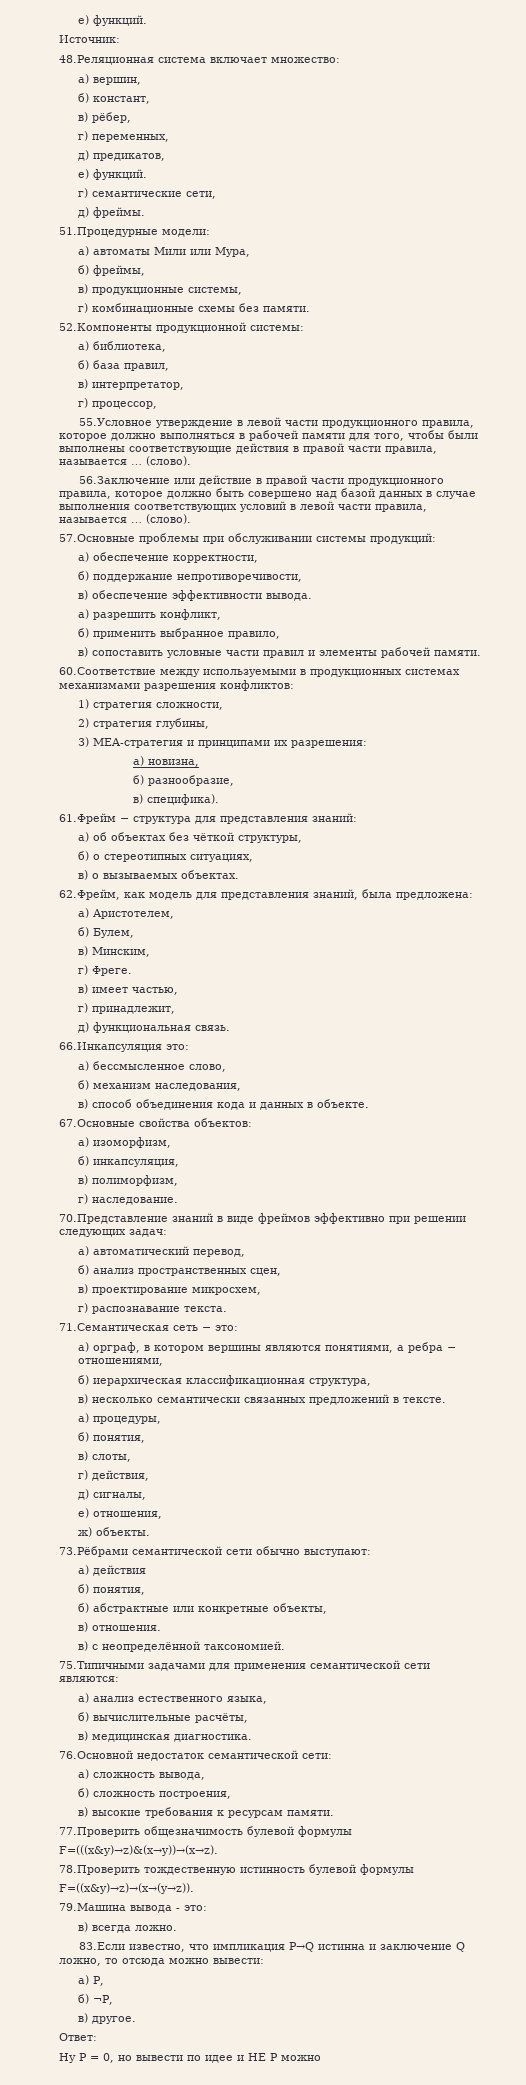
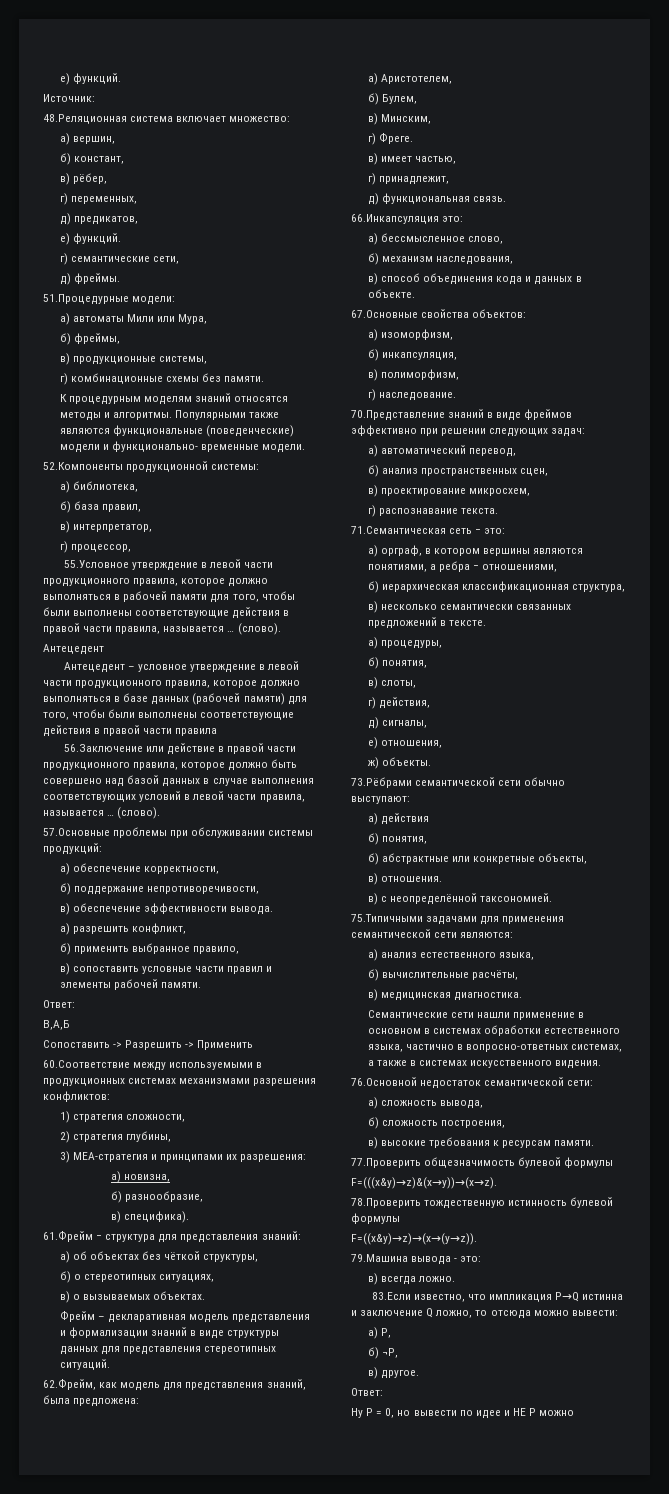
+ К процедурным моделям знаний относятся методы и алгоритмы. Популярными также являются функциональные (поведенческие) модели и функционально- временные модели.
  55.Условное утверждение в левой части продукционного правила, которое должно выполняться в рабочей памяти для того, чтобы были выполнены соответствующие действия в правой части правила, называется … (слово).
+ Антецедент
+ Антецедент – условное утверждение в левой части продукционного правила, которое должно выполняться в базе данных (рабочей памяти) для того, чтобы были выполнены соответствующие действия в правой части правила
  в) сопоставить условные части правил и элементы рабочей памяти.
+ Ответ:
+ В,А,Б
+ Сопоставить -> Разрешить -> Применить
+ Фрейм – декларативная модель представления и формализации знаний в виде структуры данных для представления стереотипных ситуаций.
+ Семантические сети нашли применение в основном в системах обработки естественного языка, частично в вопросно-ответных системах, а также в системах искусственного видения.

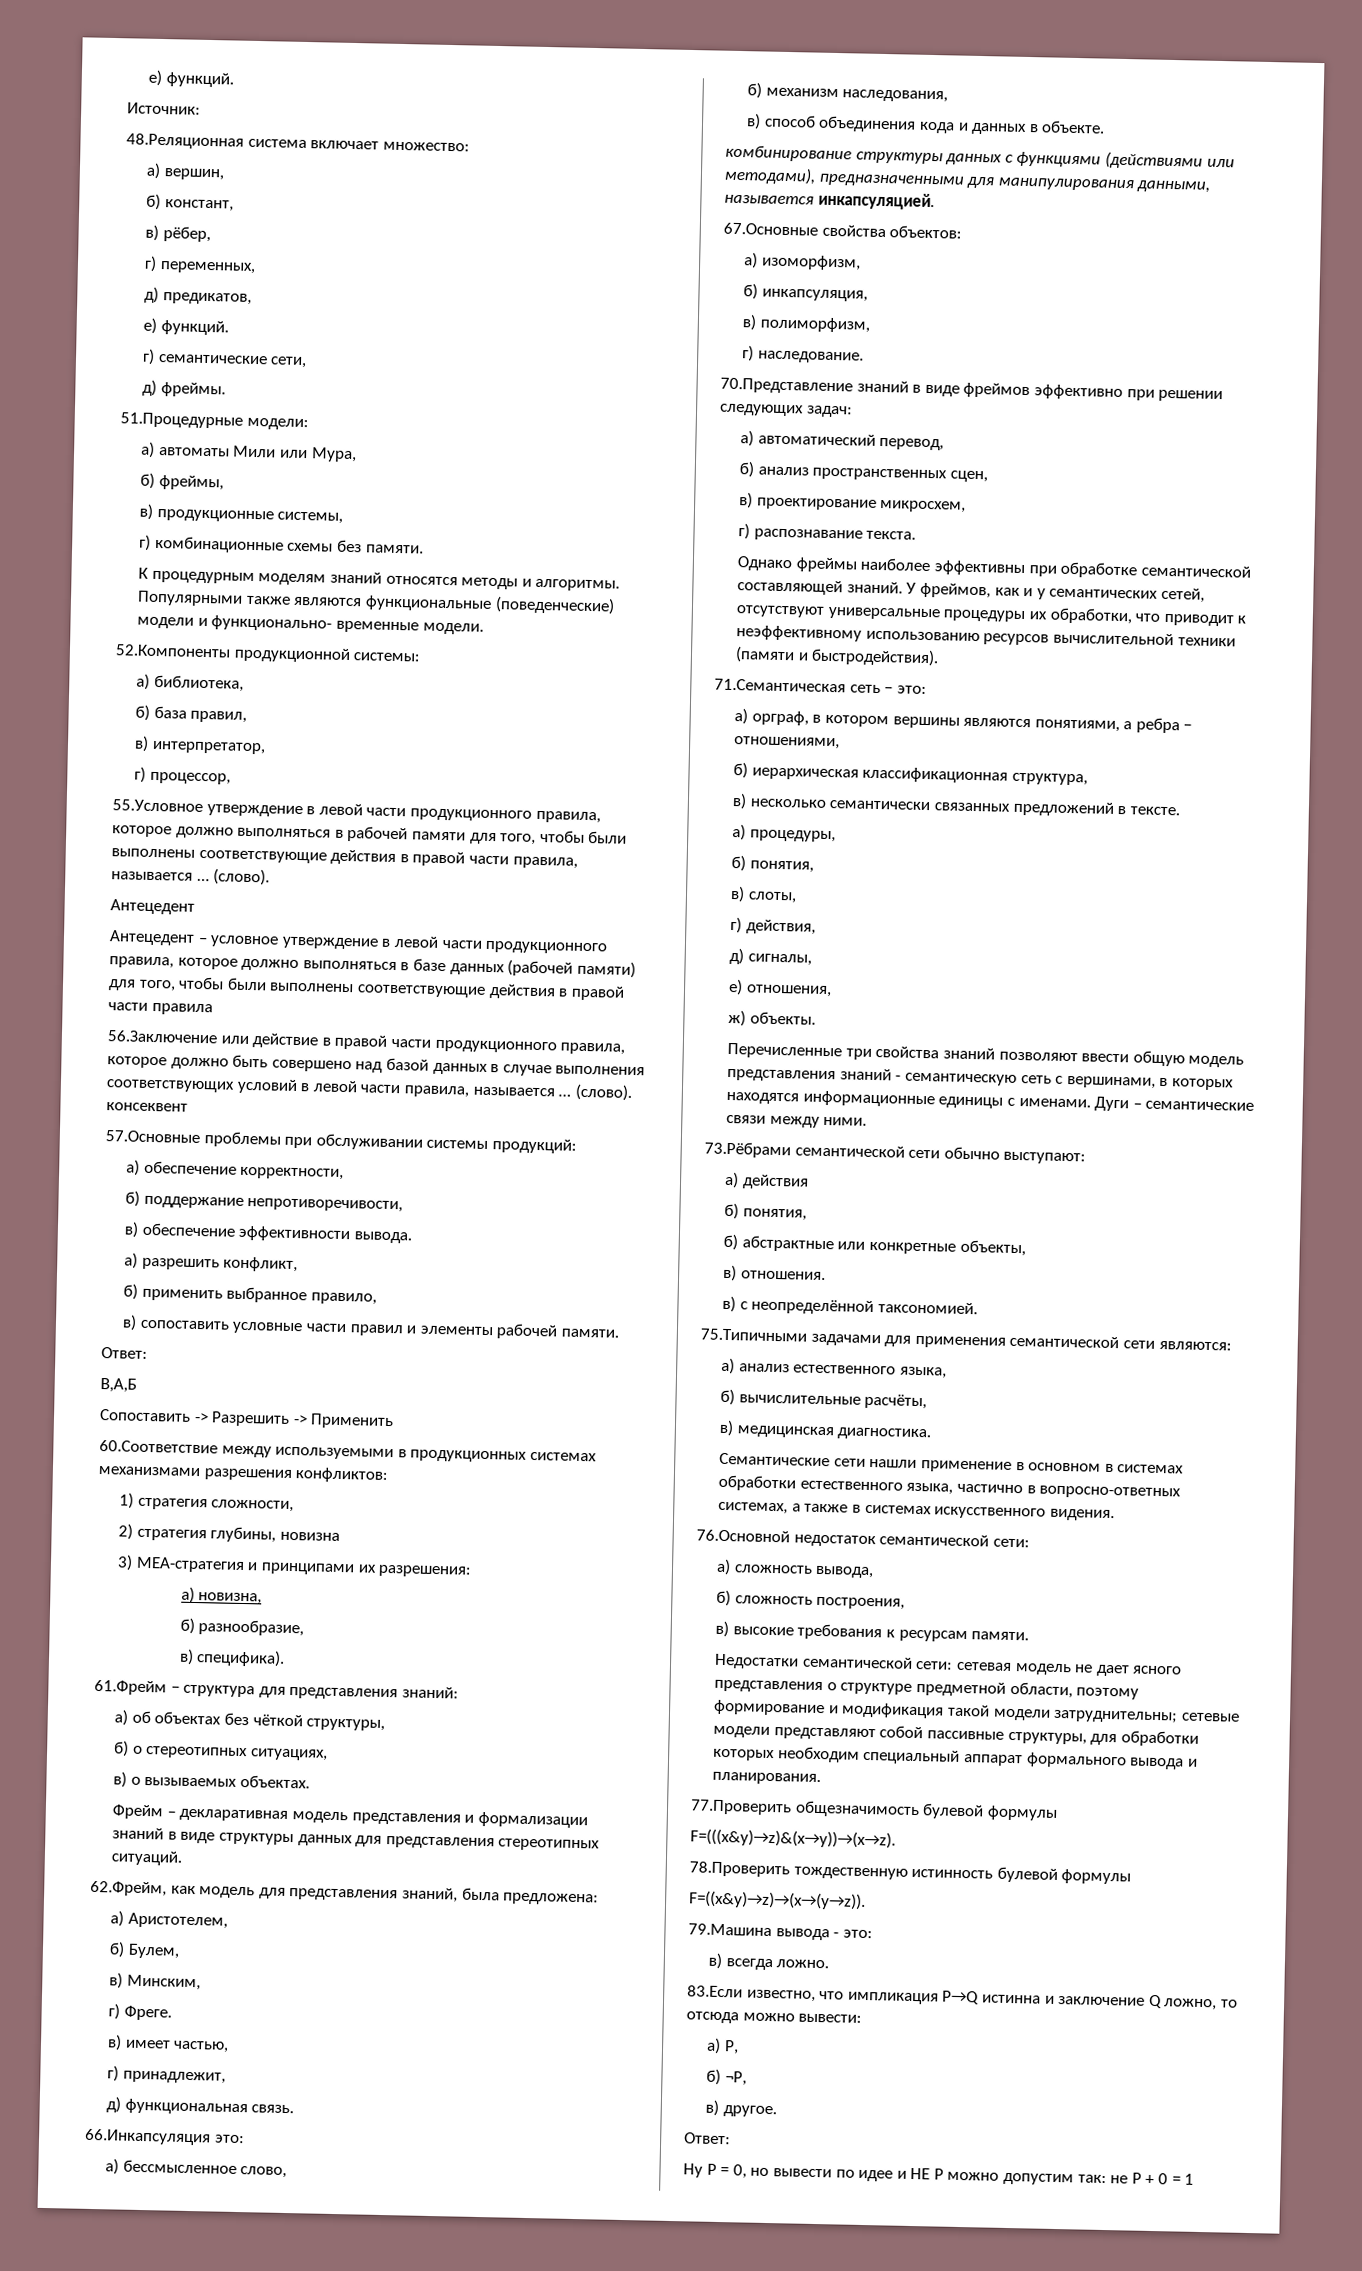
- 56.Заключение или действие в правой части продукционного правила, которое должно быть совершено над базой данных в случае выполнения соответствующих условий в левой части правила, называется … (слово).
+ 56.Заключение или действие в правой части продукционного правила, которое должно быть совершено над базой данных в случае выполнения соответствующих условий в левой части правила, называется … (слово). консеквент
- 2) стратегия глубины,
+ 2) стратегия глубины, новизна
+ комбинирование структуры данных с функциями (действиями или методами), предназначенными для манипулирования данными, называется инкапсуляцией.
+ Однако фреймы наиболее эффективны при обработке семантической составляющей знаний. У фреймов, как и у семантических сетей, отсутствуют универсальные процедуры их обработки, что приводит к неэффективному использованию ресурсов вычислительной техники (памяти и быстродействия).
+ Перечисленные три свойства знаний позволяют ввести общую модель представления знаний - семантическую сеть с вершинами, в которых находятся информационные единицы с именами. Дуги – семантические связи между ними.
+ Недостатки семантической сети: сетевая модель не дает ясного представления о структуре предметной области, поэтому формирование и модификация такой модели затруднительны; сетевые модели представляют собой пассивные структуры, для обработки которых необходим специальный аппарат формального вывода и планирования.
- Ну P = 0, но вывести по идее и НЕ P можно
+ Ну P = 0, но вывести по идее и НЕ P можно допустим так: не Р + 0 = 1

